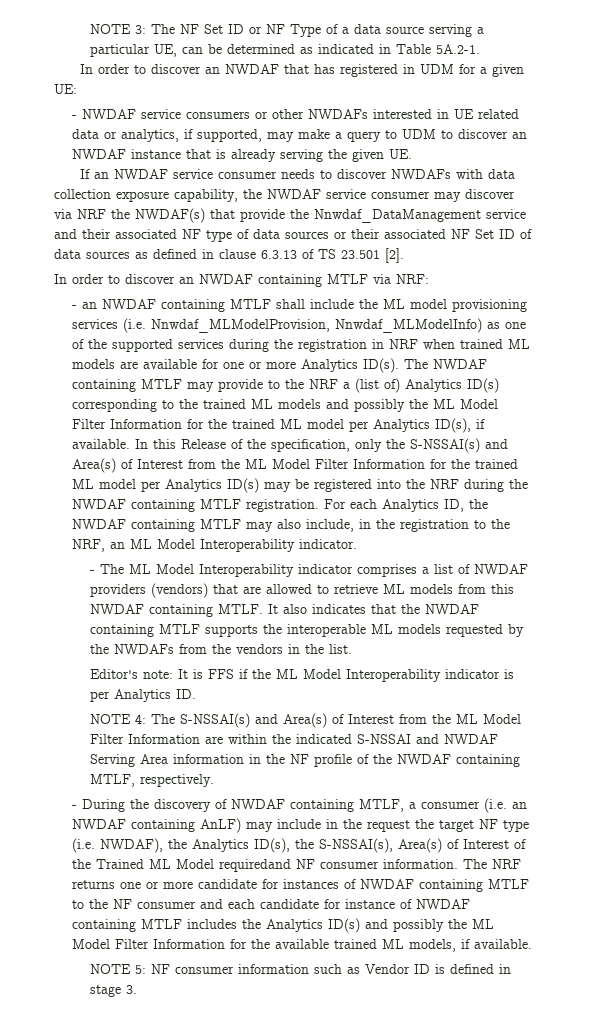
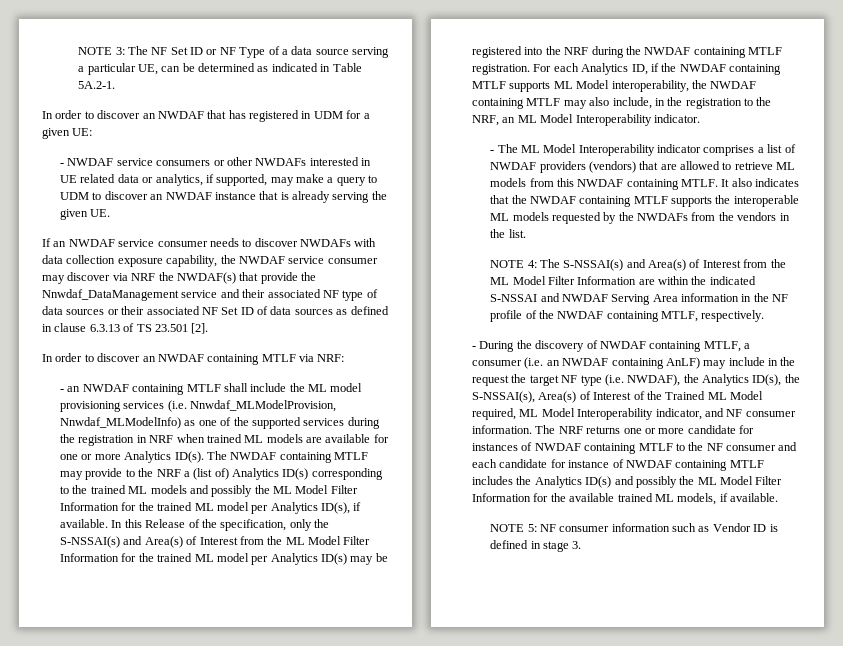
- For each Analytics ID, the NWDAF containing MTLF may also include, in the registration to the NRF, an ML Model Interoperability indicator.
+ For each Analytics ID, if the NWDAF containing MTLF supports ML Model interoperability, the NWDAF containing MTLF may also include, in the registration to the NRF, an ML Model Interoperability indicator.
- Editor's note: It is FFS if the ML Model Interoperability indicator is per Analytics ID.
- - During the discovery of NWDAF containing MTLF, a consumer (i.e. an NWDAF containing AnLF) may include in the request the target NF type (i.e. NWDAF), the Analytics ID(s), the S-NSSAI(s), Area(s) of Interest of the Trained ML Model requiredand NF consumer information.
+ - During the discovery of NWDAF containing MTLF, a consumer (i.e. an NWDAF containing AnLF) may include in the request the target NF type (i.e. NWDAF), the Analytics ID(s), the S-NSSAI(s), Area(s) of Interest of the Trained ML Model required, ML Model Interoperability indicator, and NF consumer information.

